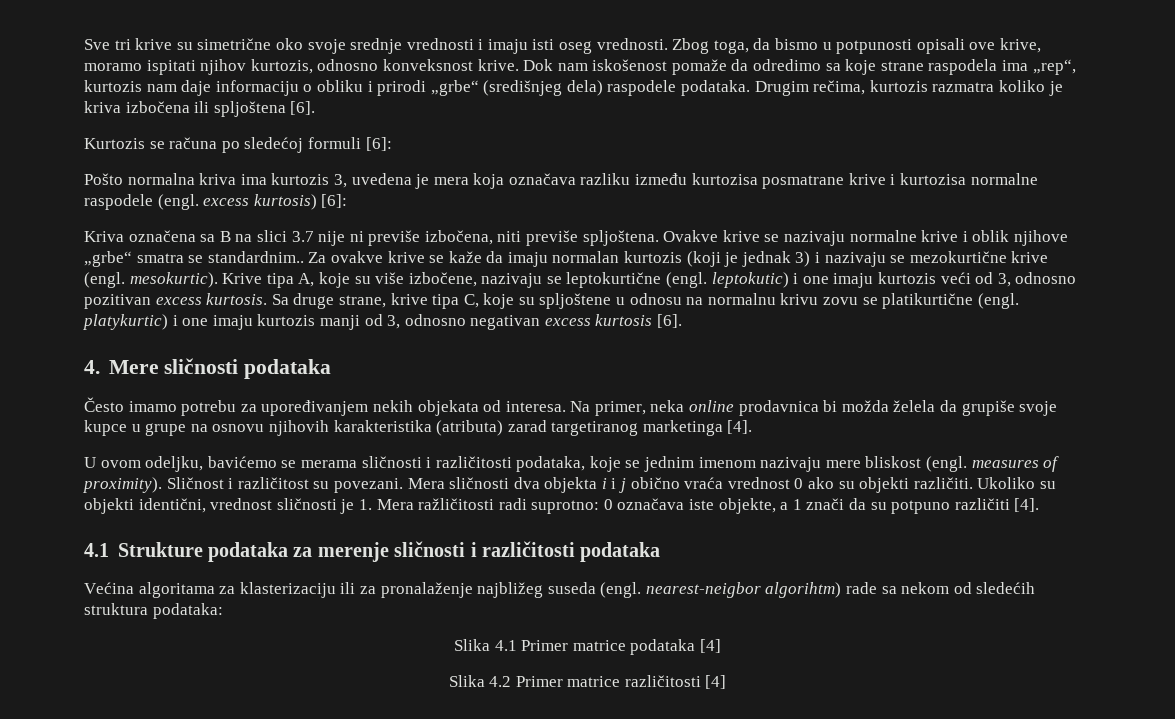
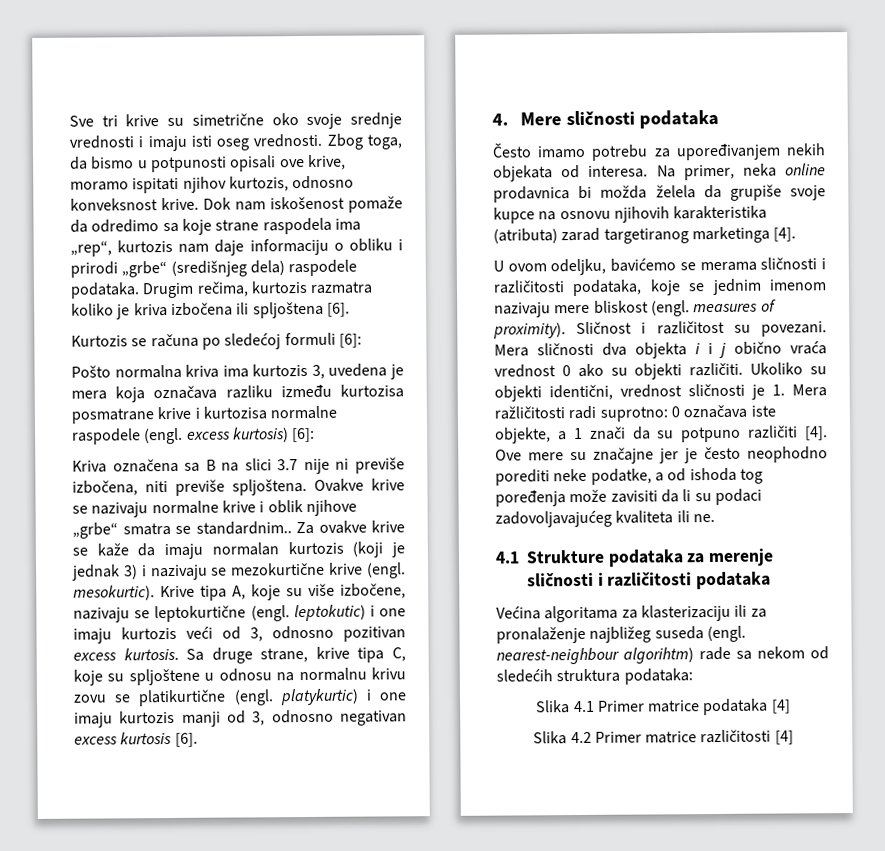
- Na primer, neka online prodavnica bi možda želela da grupiše svoje kupce u grupe na osnovu njihovih karakteristika (atributa) zarad targetiranog marketinga [4].
+ Na primer, neka online prodavnica bi možda želela da grupiše svoje kupce na osnovu njihovih karakteristika (atributa) zarad targetiranog marketinga [4].
+ Ove mere su značajne jer je često neophodno porediti neke podatke, a od ishoda tog poređenja može zavisiti da li su podaci zadovoljavajućeg kvaliteta ili ne.
- Većina algoritama za klasterizaciju ili za pronalaženje najbližeg suseda (engl. nearest-neigbor algorihtm) rade sa nekom od sledećih struktura podataka:
+ Većina algoritama za klasterizaciju ili za pronalaženje najbližeg suseda (engl. nearest-neighbour algorihtm) rade sa nekom od sledećih struktura podataka:

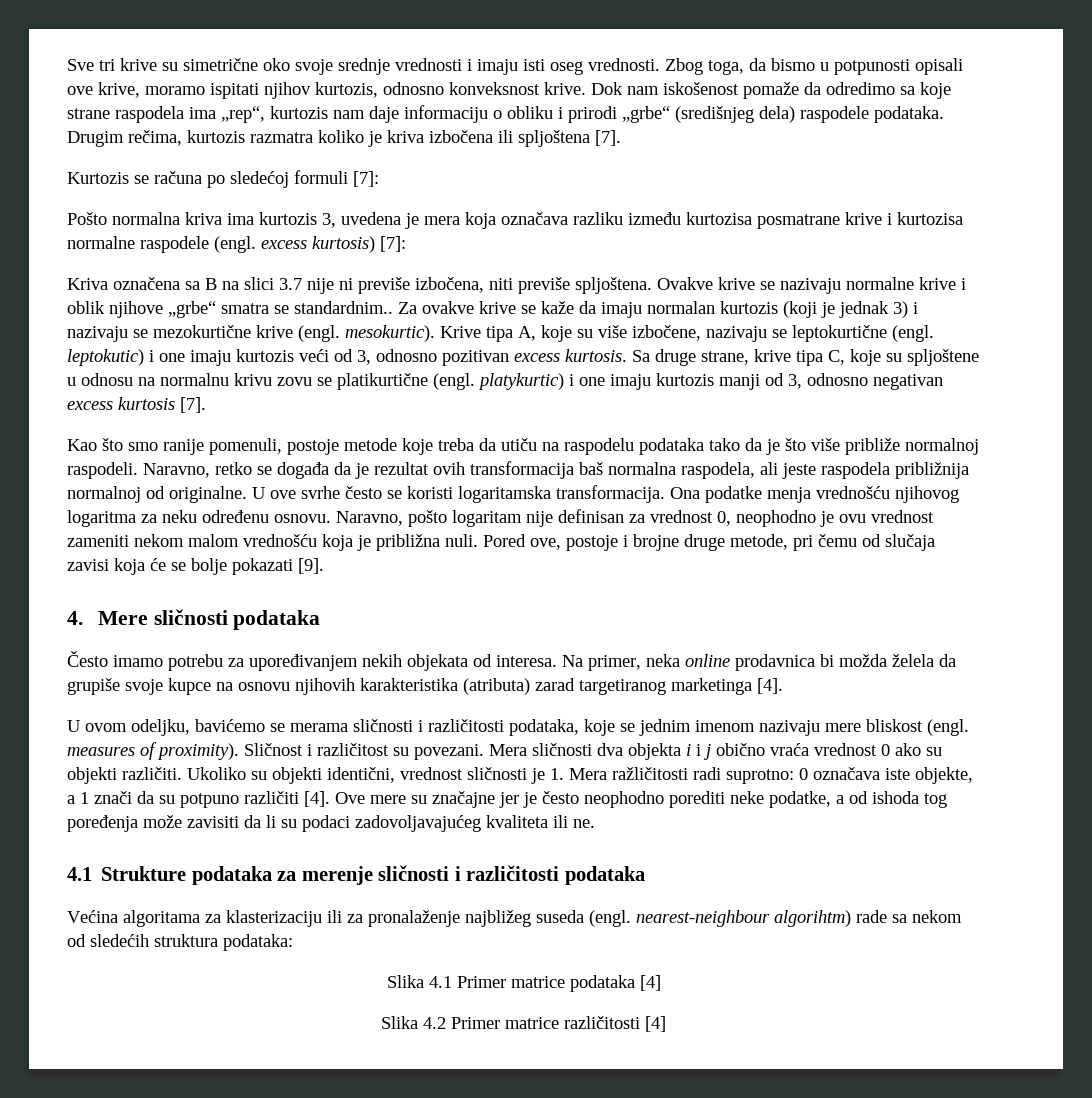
- Drugim rečima, kurtozis razmatra koliko je kriva izbočena ili spljoštena [6].
+ Drugim rečima, kurtozis razmatra koliko je kriva izbočena ili spljoštena [7].
- Kurtozis se računa po sledećoj formuli [6]:
+ Kurtozis se računa po sledećoj formuli [7]:
- Pošto normalna kriva ima kurtozis 3, uvedena je mera koja označava razliku između kurtozisa posmatrane krive i kurtozisa normalne raspodele (engl. excess kurtosis) [6]:
+ Pošto normalna kriva ima kurtozis 3, uvedena je mera koja označava razliku između kurtozisa posmatrane krive i kurtozisa normalne raspodele (engl. excess kurtosis) [7]:
- Sa druge strane, krive tipa C, koje su spljoštene u odnosu na normalnu krivu zovu se platikurtične (engl. platykurtic) i one imaju kurtozis manji od 3, odnosno negativan excess kurtosis [6].
+ Sa druge strane, krive tipa C, koje su spljoštene u odnosu na normalnu krivu zovu se platikurtične (engl. platykurtic) i one imaju kurtozis manji od 3, odnosno negativan excess kurtosis [7].
+ Kao što smo ranije pomenuli, postoje metode koje treba da utiču na raspodelu podataka tako da je što više približe normalnoj raspodeli. Naravno, retko se događa da je rezultat ovih transformacija baš normalna raspodela, ali jeste raspodela približnija normalnoj od originalne. U ove svrhe često se koristi logaritamska transformacija. Ona podatke menja vrednošću njihovog logaritma za neku određenu osnovu. Naravno, pošto logaritam nije definisan za vrednost 0, neophodno je ovu vrednost zameniti nekom malom vrednošću koja je približna nuli. Pored ove, postoje i brojne druge metode, pri čemu od slučaja zavisi koja će se bolje pokazati [9].

